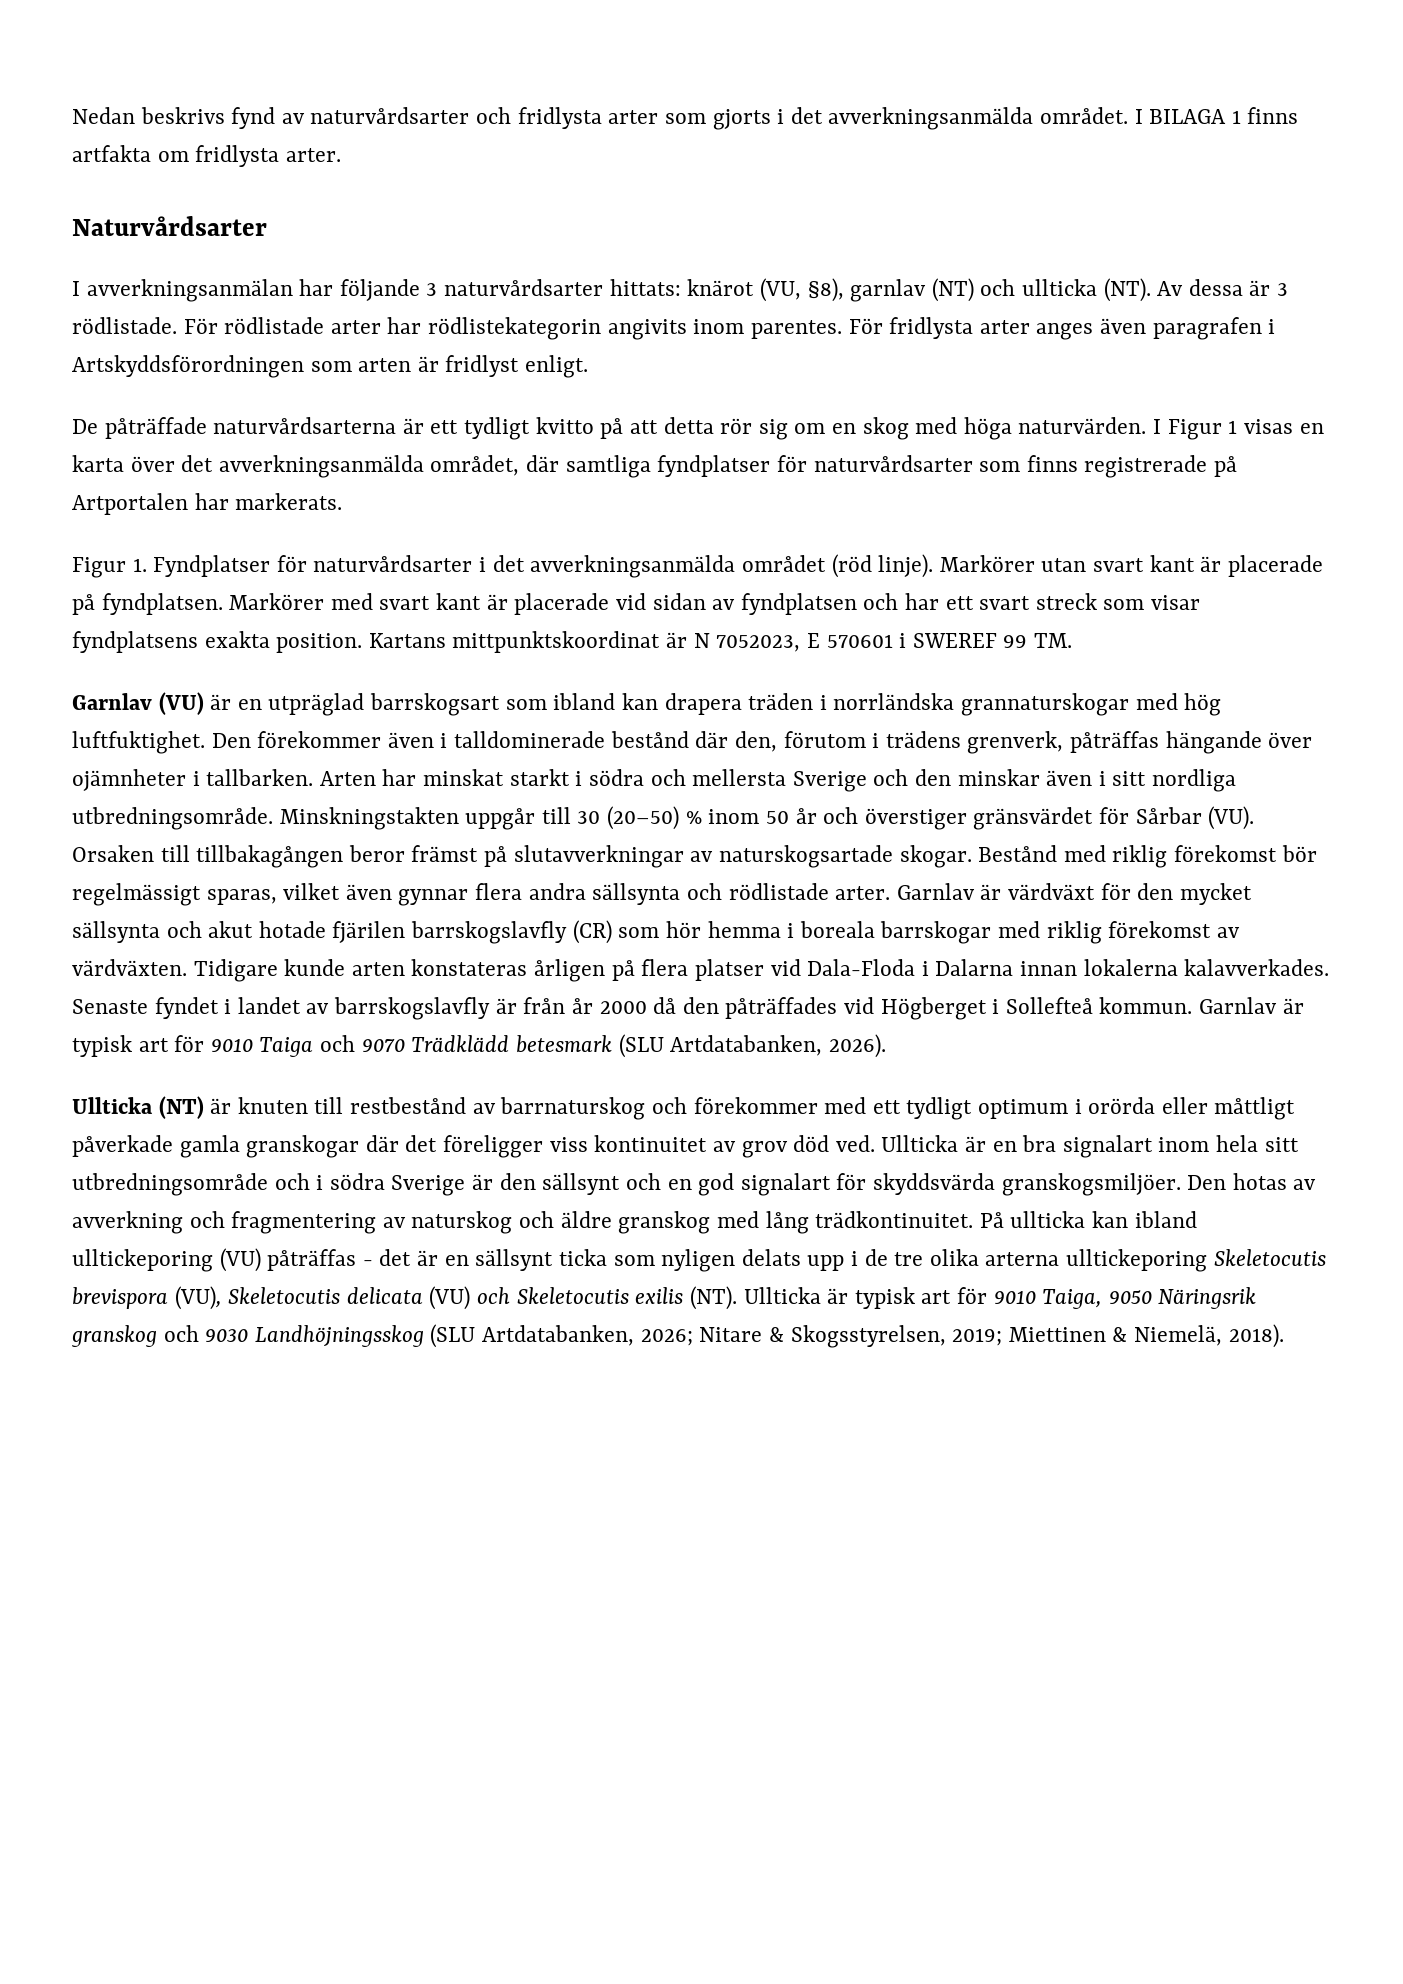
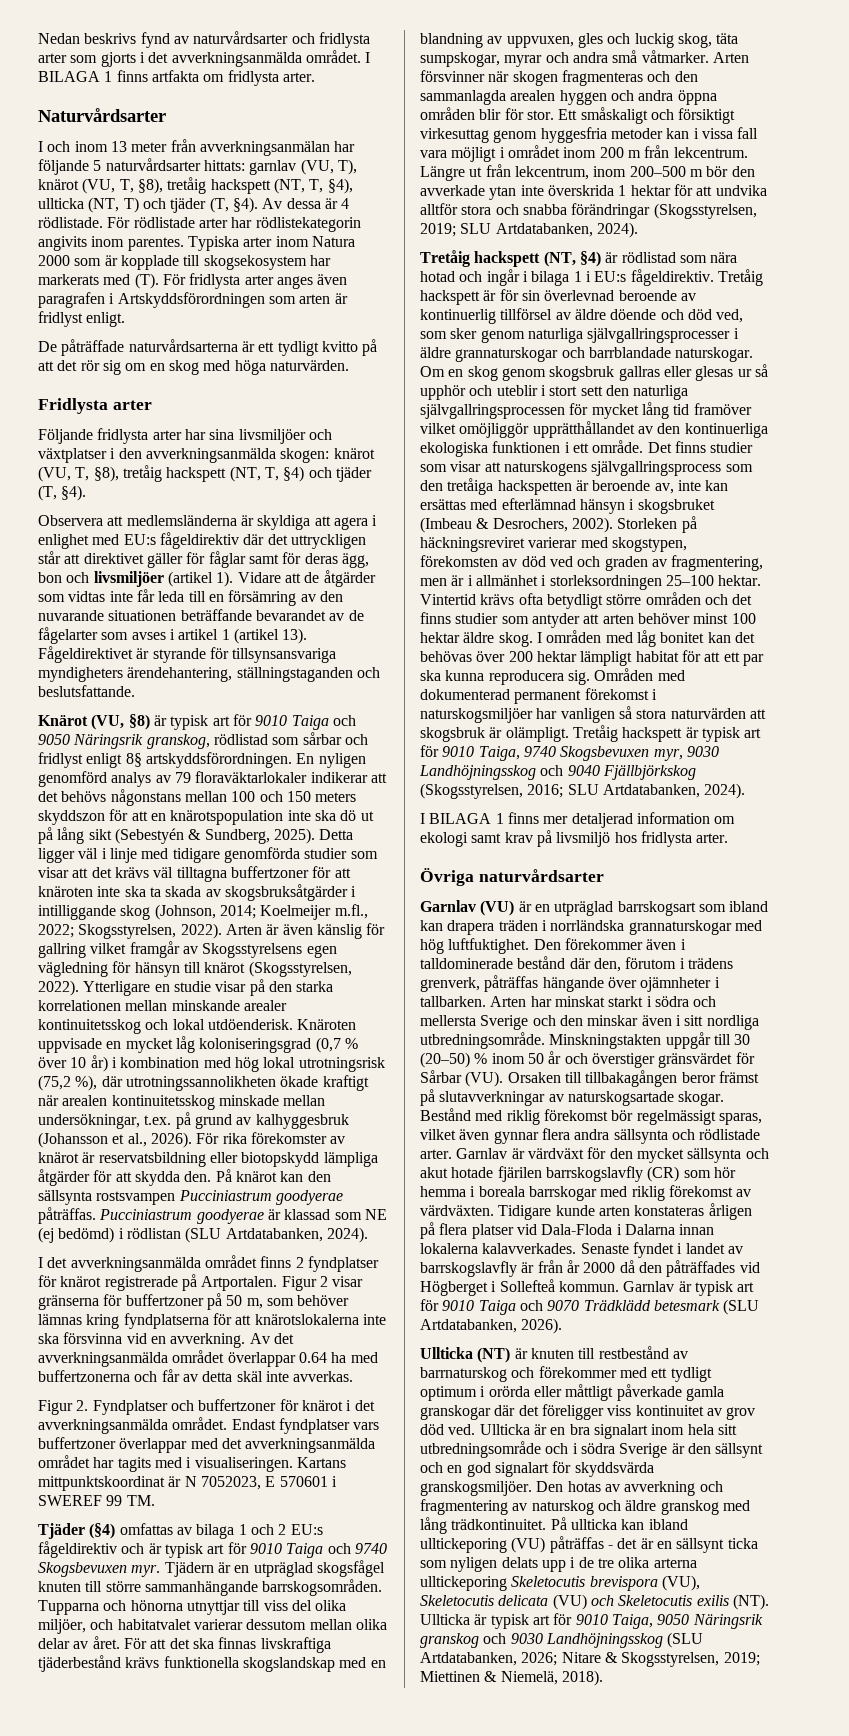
- I avverkningsanmälan har följande 3 naturvårdsarter hittats: knärot (VU, §8), garnlav (NT) och ullticka (NT). Av dessa är 3 rödlistade.
+ I och inom 13 meter från avverkningsanmälan har följande 5 naturvårdsarter hittats: garnlav (VU, T), knärot (VU, T, §8), tretåig hackspett (NT, T, §4), ullticka (NT, T) och tjäder (T, §4). Av dessa är 4 rödlistade.
- För fridlysta arter anges även paragrafen i Artskyddsförordningen som arten är fridlyst enligt.
+ Typiska arter inom Natura 2000 som är kopplade till skogsekosystem har markerats med (T). För fridlysta arter anges även paragrafen i Artskyddsförordningen som arten är fridlyst enligt.
- De påträffade naturvårdsarterna är ett tydligt kvitto på att detta rör sig om en skog med höga naturvärden. I Figur 1 visas en karta över det avverkningsanmälda området, där samtliga fyndplatser för naturvårdsarter som finns registrerade på Artportalen har markerats.
- Figur 1. Fyndplatser för naturvårdsarter i det avverkningsanmälda området (röd linje). Markörer utan svart kant är placerade på fyndplatsen. Markörer med svart kant är placerade vid sidan av fyndplatsen och har ett svart streck som visar fyndplatsens exakta position.
+ De påträffade naturvårdsarterna är ett tydligt kvitto på att det rör sig om en skog med höga naturvärden.
+ Fridlysta arter
+ Följande fridlysta arter har sina livsmiljöer och växtplatser i den avverkningsanmälda skogen: knärot (VU, T, §8), tretåig hackspett (NT, T, §4) och tjäder (T, §4).
+ Observera att medlemsländerna är skyldiga att agera i enlighet med EU:s fågeldirektiv där det uttryckligen står att direktivet gäller för fåglar samt för deras ägg, bon och livsmiljöer (artikel 1). Vidare att de åtgärder som vidtas inte får leda till en försämring av den nuvarande situationen beträffande bevarandet av de fågelarter som avses i artikel 1 (artikel 13). Fågeldirektivet är styrande för tillsynsansvariga myndigheters ärendehantering, ställningstaganden och beslutsfattande.
+ Knärot (VU, §8) är typisk art för 9010 Taiga och 9050 Näringsrik granskog, rödlistad som sårbar och fridlyst enligt 8§ artskyddsförordningen. En nyligen genomförd analys av 79 floraväktarlokaler indikerar att det behövs någonstans mellan 100 och 150 meters skyddszon för att en knärotspopulation inte ska dö ut på lång sikt (Sebestyén & Sundberg, 2025). Detta ligger väl i linje med tidigare genomförda studier som visar att det krävs väl tilltagna buffertzoner för att knäroten inte ska ta skada av skogsbruksåtgärder i intilliggande skog (Johnson, 2014; Koelmeijer m.fl., 2022; Skogsstyrelsen, 2022). Arten är även känslig för gallring vilket framgår av Skogsstyrelsens egen vägledning för hänsyn till knärot (Skogsstyrelsen, 2022). Ytterligare en studie visar på den starka korrelationen mellan minskande arealer kontinuitetsskog och lokal utdöenderisk. Knäroten uppvisade en mycket låg koloniseringsgrad (0,7 % över 10 år) i kombination med hög lokal utrotningsrisk (75,2 %), där utrotningssannolikheten ökade kraftigt när arealen kontinuitetsskog minskade mellan undersökningar, t.ex. på grund av kalhyggesbruk (Johansson et al., 2026). För rika förekomster av knärot är reservatsbildning eller biotopskydd lämpliga åtgärder för att skydda den. På knärot kan den sällsynta rostsvampen Pucciniastrum goodyerae påträffas. Pucciniastrum goodyerae är klassad som NE (ej bedömd) i rödlistan (SLU Artdatabanken, 2024).
+ I det avverkningsanmälda området finns 2 fyndplatser för knärot registrerade på Artportalen. Figur 2 visar gränserna för buffertzoner på 50 m, som behöver lämnas kring fyndplatserna för att knärotslokalerna inte ska försvinna vid en avverkning. Av det avverkningsanmälda området överlappar 0.64 ha med buffertzonerna och får av detta skäl inte avverkas.
+ Figur 2. Fyndplatser och buffertzoner för knärot i det avverkningsanmälda området. Endast fyndplatser vars buffertzoner överlappar med det avverkningsanmälda området har tagits med i visualiseringen.
+ Tjäder (§4) omfattas av bilaga 1 och 2 EU:s fågeldirektiv och är typisk art för 9010 Taiga och 9740 Skogsbevuxen myr. Tjädern är en utpräglad skogsfågel knuten till större sammanhängande barrskogsområden. Tupparna och hönorna utnyttjar till viss del olika miljöer, och habitatvalet varierar dessutom mellan olika delar av året. För att det ska finnas livskraftiga tjäderbestånd krävs funktionella skogslandskap med en blandning av uppvuxen, gles och luckig skog, täta sumpskogar, myrar och andra små våtmarker. Arten försvinner när skogen fragmenteras och den sammanlagda arealen hyggen och andra öppna områden blir för stor. Ett småskaligt och försiktigt virkesuttag genom hyggesfria metoder kan i vissa fall vara möjligt i området inom 200 m från lekcentrum. Längre ut från lekcentrum, inom 200–500 m bör den avverkade ytan inte överskrida 1 hektar för att undvika alltför stora och snabba förändringar (Skogsstyrelsen, 2019; SLU Artdatabanken, 2024).
+ Tretåig hackspett (NT, §4) är rödlistad som nära hotad och ingår i bilaga 1 i EU:s fågeldirektiv. Tretåig hackspett är för sin överlevnad beroende av kontinuerlig tillförsel av äldre döende och död ved, som sker genom naturliga självgallringsprocesser i äldre grannaturskogar och barrblandade naturskogar. Om en skog genom skogsbruk gallras eller glesas ur så upphör och uteblir i stort sett den naturliga självgallringsprocessen för mycket lång tid framöver vilket omöjliggör upprätthållandet av den kontinuerliga ekologiska funktionen i ett område. Det finns studier som visar att naturskogens självgallringsprocess som den tretåiga hackspetten är beroende av, inte kan ersättas med efterlämnad hänsyn i skogsbruket (Imbeau & Desrochers, 2002). Storleken på häckningsreviret varierar med skogstypen, förekomsten av död ved och graden av fragmentering, men är i allmänhet i storleksordningen 25–100 hektar. Vintertid krävs ofta betydligt större områden och det finns studier som antyder att arten behöver minst 100 hektar äldre skog. I områden med låg bonitet kan det behövas över 200 hektar lämpligt habitat för att ett par ska kunna reproducera sig. Områden med dokumenterad permanent förekomst i naturskogsmiljöer har vanligen så stora naturvärden att skogsbruk är olämpligt. Tretåig hackspett är typisk art för 9010 Taiga, 9740 Skogsbevuxen myr, 9030 Landhöjningsskog och 9040 Fjällbjörkskog (Skogsstyrelsen, 2016; SLU Artdatabanken, 2024).
+ I BILAGA 1 finns mer detaljerad information om ekologi samt krav på livsmiljö hos fridlysta arter.
+ Övriga naturvårdsarter

